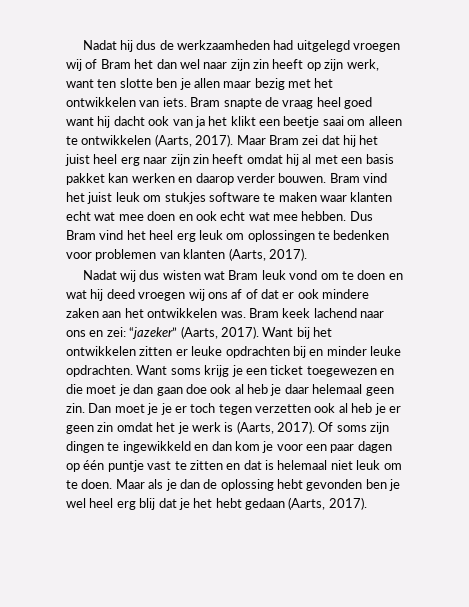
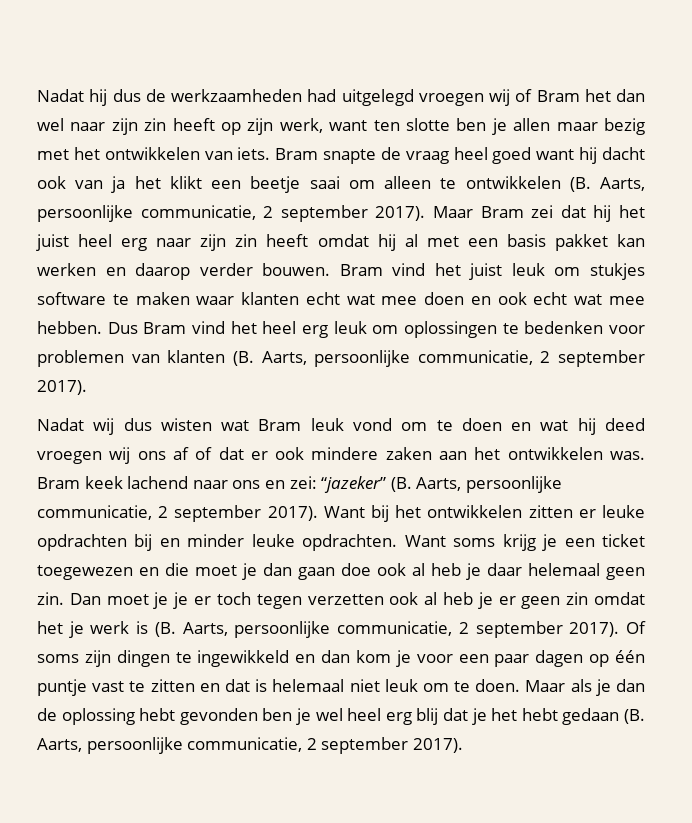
- Bram snapte de vraag heel goed want hij dacht ook van ja het klikt een beetje saai om alleen te ontwikkelen (Aarts, 2017).
+ Bram snapte de vraag heel goed want hij dacht ook van ja het klikt een beetje saai om alleen te ontwikkelen (B. Aarts, persoonlijke communicatie, 2 september 2017).
- Dus Bram vind het heel erg leuk om oplossingen te bedenken voor problemen van klanten (Aarts, 2017).
+ Dus Bram vind het heel erg leuk om oplossingen te bedenken voor problemen van klanten (B. Aarts, persoonlijke communicatie, 2 september 2017).
- Bram keek lachend naar ons en zei: “jazeker” (Aarts, 2017).
+ Bram keek lachend naar ons en zei: “jazeker” (B. Aarts, persoonlijke communicatie, 2 september 2017).
- Dan moet je je er toch tegen verzetten ook al heb je er geen zin omdat het je werk is (Aarts, 2017).
+ Dan moet je je er toch tegen verzetten ook al heb je er geen zin omdat het je werk is (B. Aarts, persoonlijke communicatie, 2 september 2017).
- Maar als je dan de oplossing hebt gevonden ben je wel heel erg blij dat je het hebt gedaan (Aarts, 2017).
+ Maar als je dan de oplossing hebt gevonden ben je wel heel erg blij dat je het hebt gedaan (B. Aarts, persoonlijke communicatie, 2 september 2017).

